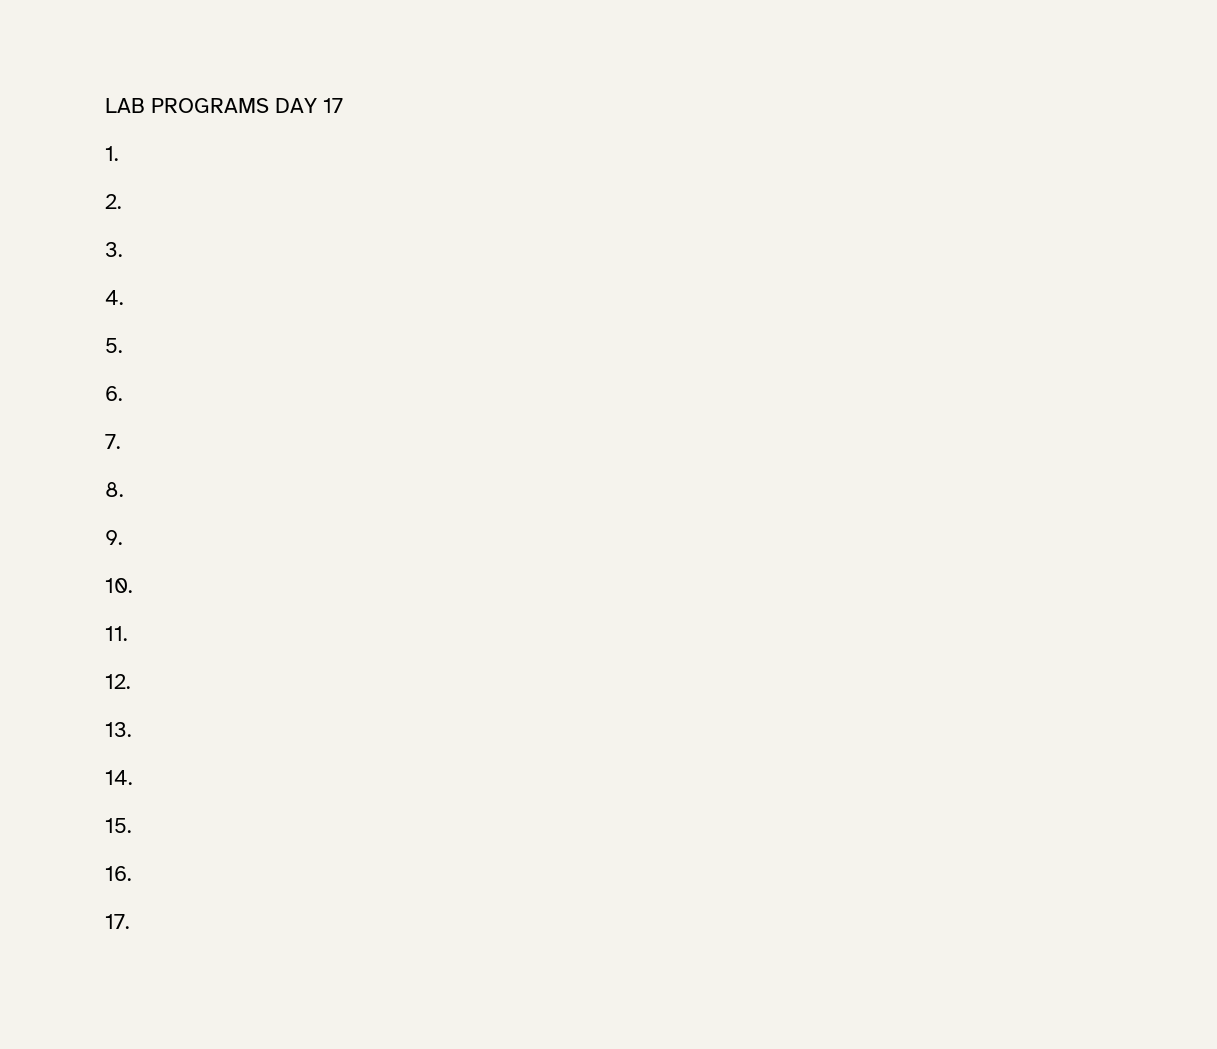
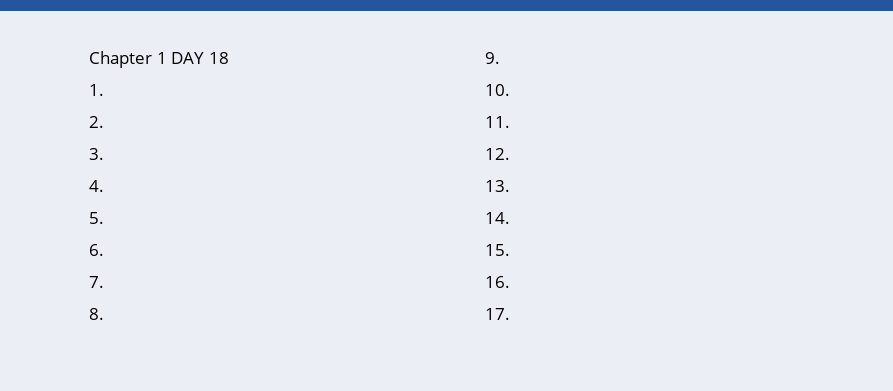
- LAB PROGRAMS DAY 17
+ Chapter 1 DAY 18

